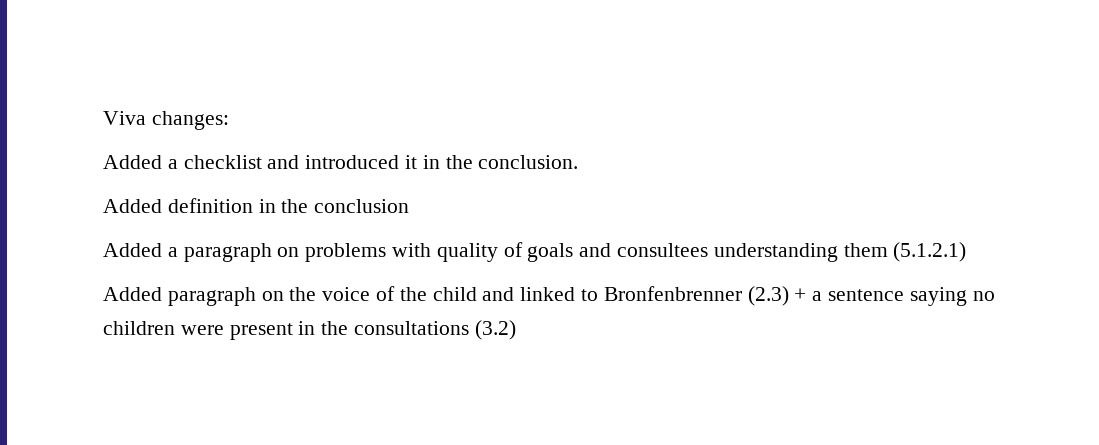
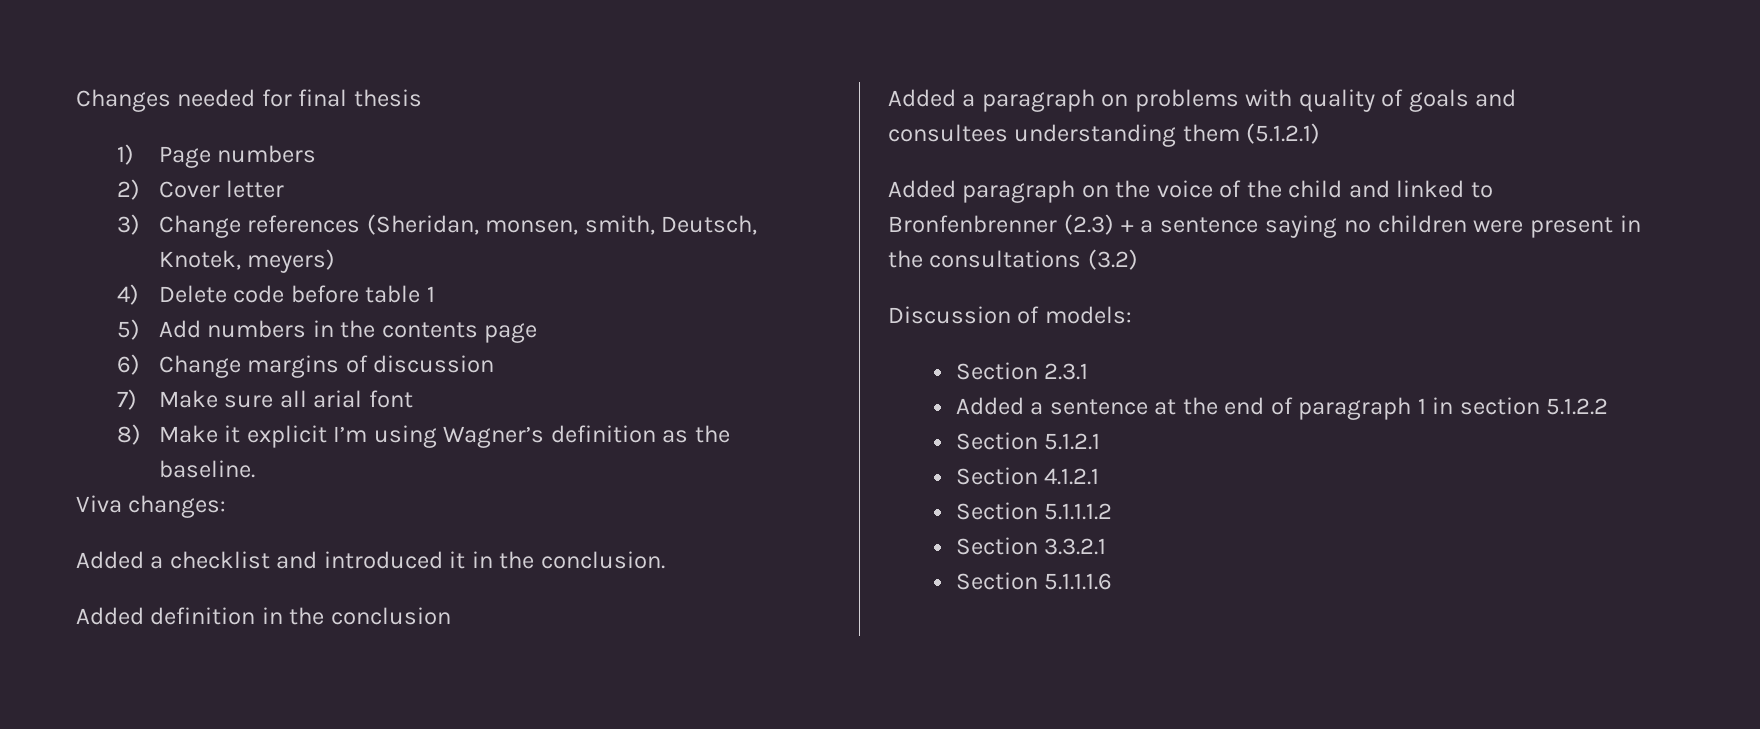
+ Changes needed for final thesis
+ 1) Page numbers
+ 2) Cover letter
+ 3) Change references (Sheridan, monsen, smith, Deutsch, Knotek, meyers)
+ 4) Delete code before table 1
+ 5) Add numbers in the contents page
+ 6) Change margins of discussion
+ 7) Make sure all arial font
+ 8) Make it explicit I’m using Wagner’s definition as the baseline.
+ Discussion of models:
+ Section 2.3.1
+ Added a sentence at the end of paragraph 1 in section 5.1.2.2
+ Section 5.1.2.1
+ Section 4.1.2.1
+ Section 5.1.1.1.2
+ Section 3.3.2.1
+ Section 5.1.1.1.6

